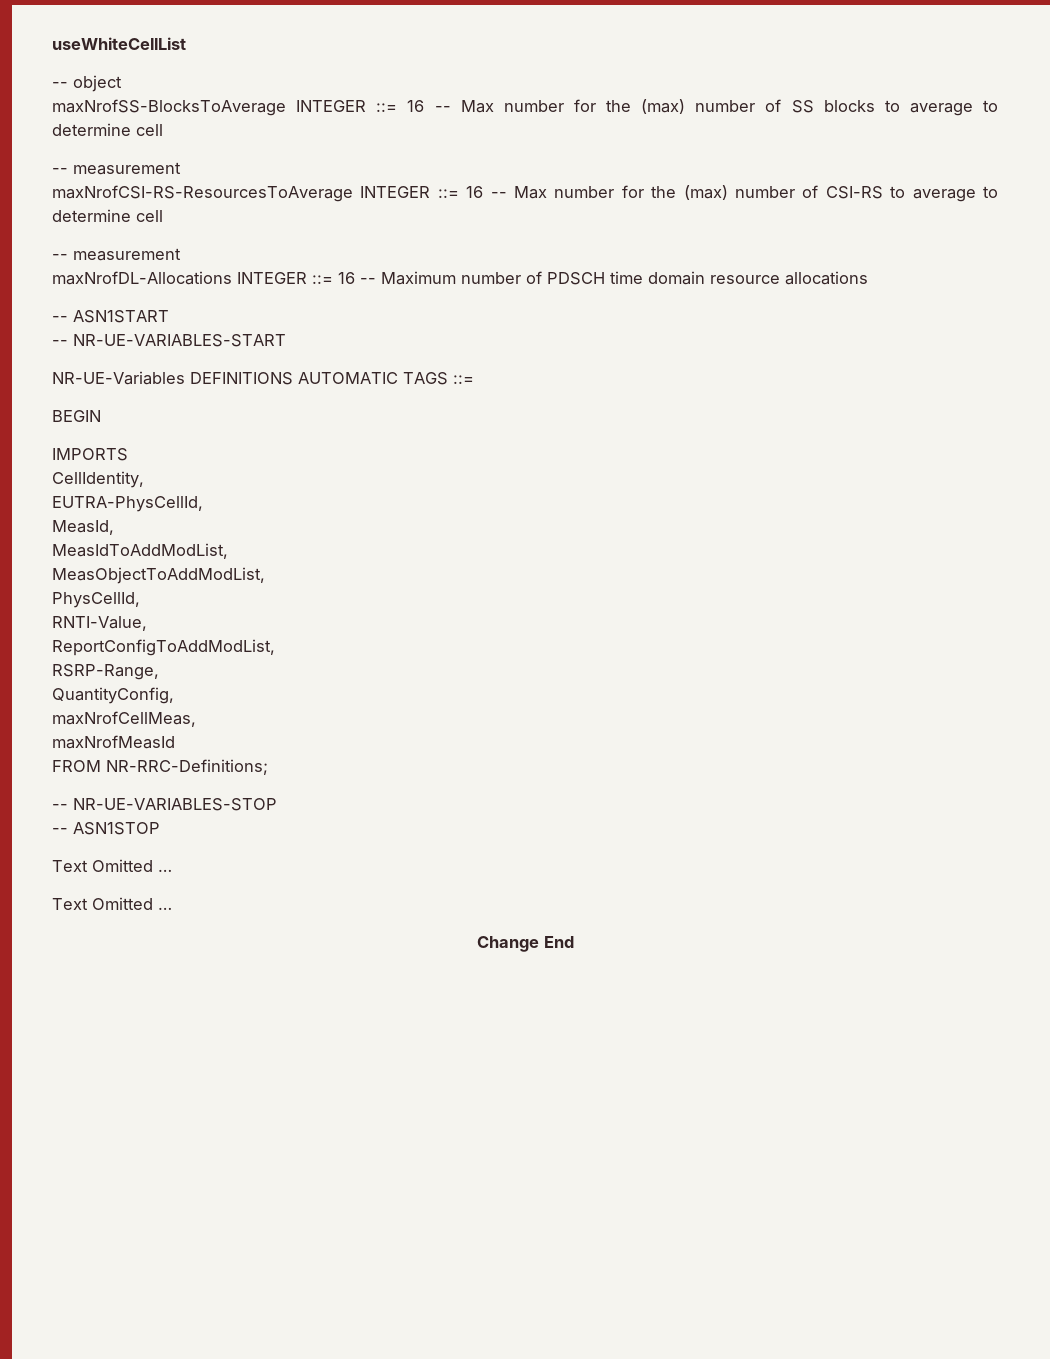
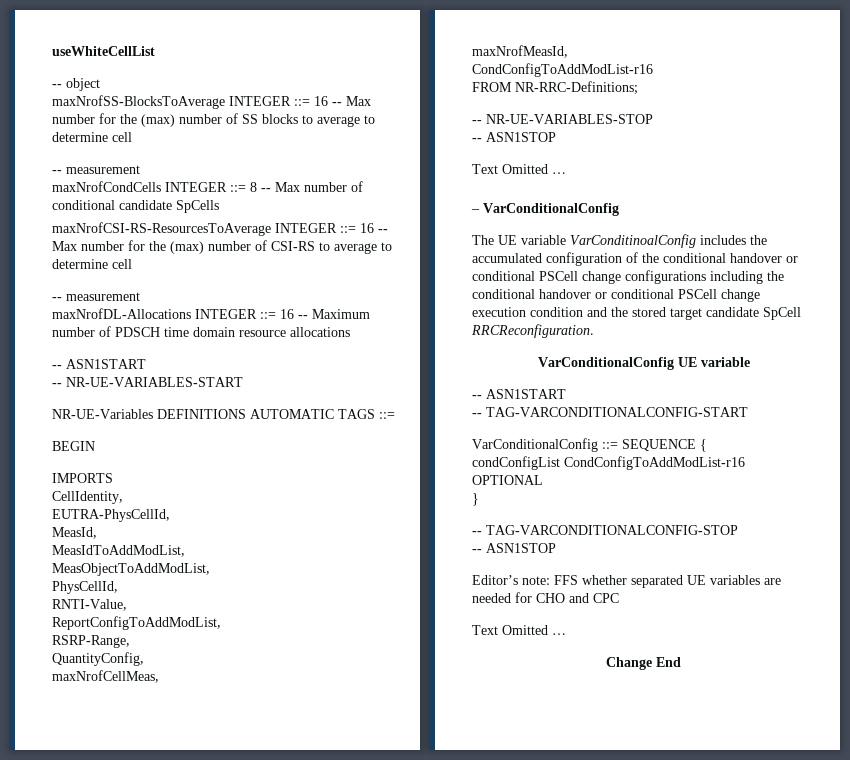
+ maxNrofCondCells INTEGER ::= 8 -- Max number of conditional candidate SpCells
- maxNrofMeasId
+ maxNrofMeasId,
+ CondConfigToAddModList-r16
+ – VarConditionalConfig
+ The UE variable VarConditinoalConfig includes the accumulated configuration of the conditional handover or conditional PSCell change configurations including the conditional handover or conditional PSCell change execution condition and the stored target candidate SpCell RRCReconfiguration.
+ VarConditionalConfig UE variable
+ -- ASN1START
+ -- TAG-VARCONDITIONALCONFIG-START
+ VarConditionalConfig ::= SEQUENCE {
+ condConfigList CondConfigToAddModList-r16 OPTIONAL
+ }
+ -- TAG-VARCONDITIONALCONFIG-STOP
+ -- ASN1STOP
+ Editor’s note: FFS whether separated UE variables are needed for CHO and CPC

